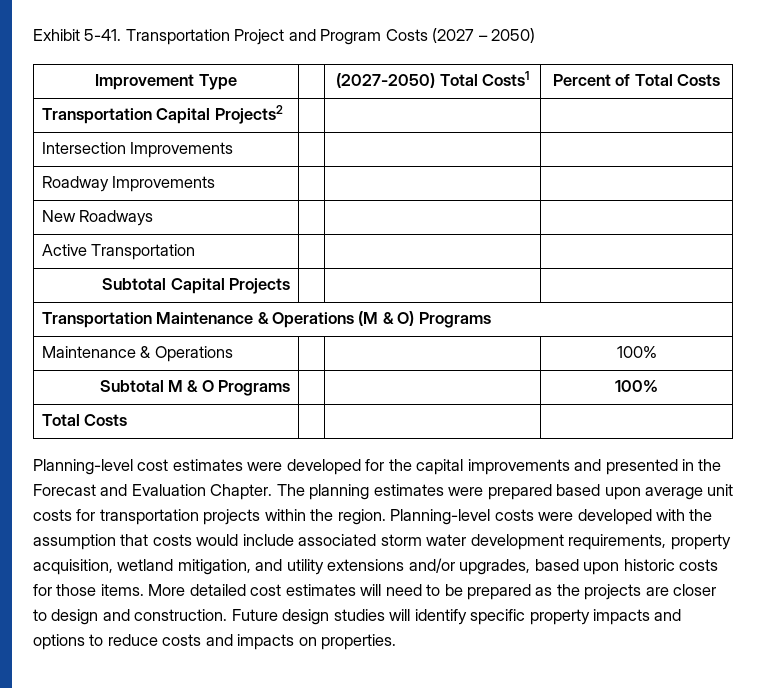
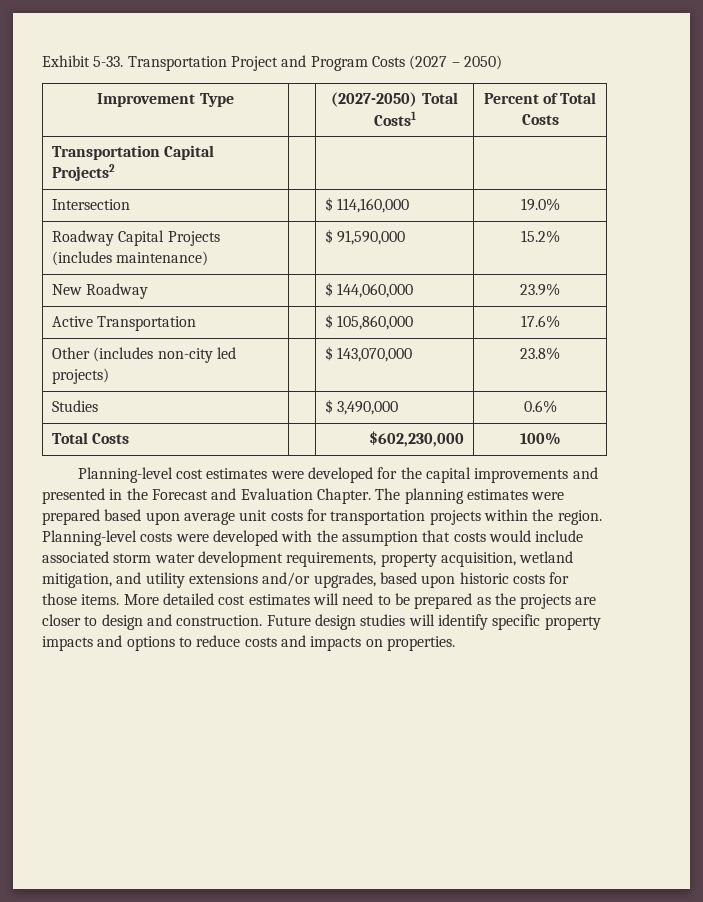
- Exhibit 5-41.
+ Exhibit 5-33.
- Intersection Improvements | | |
- Roadway Improvements | | |
- New Roadways | | |
- Active Transportation | | |
- Subtotal Capital Projects | | |
- Transportation Maintenance & Operations (M & O) Programs
- Maintenance & Operations | | | 100%
- Subtotal M & O Programs | | | 100%
+ Intersection | | $ 114,160,000 | 19.0%
+ Roadway Capital Projects (includes maintenance) | | $ 91,590,000 | 15.2%
+ New Roadway | | $ 144,060,000 | 23.9%
+ Active Transportation | | $ 105,860,000 | 17.6%
+ Other (includes non-city led projects) | | $ 143,070,000 | 23.8%
+ Studies | | $ 3,490,000 | 0.6%
- Total Costs | | |
+ Total Costs | | $602,230,000 | 100%

